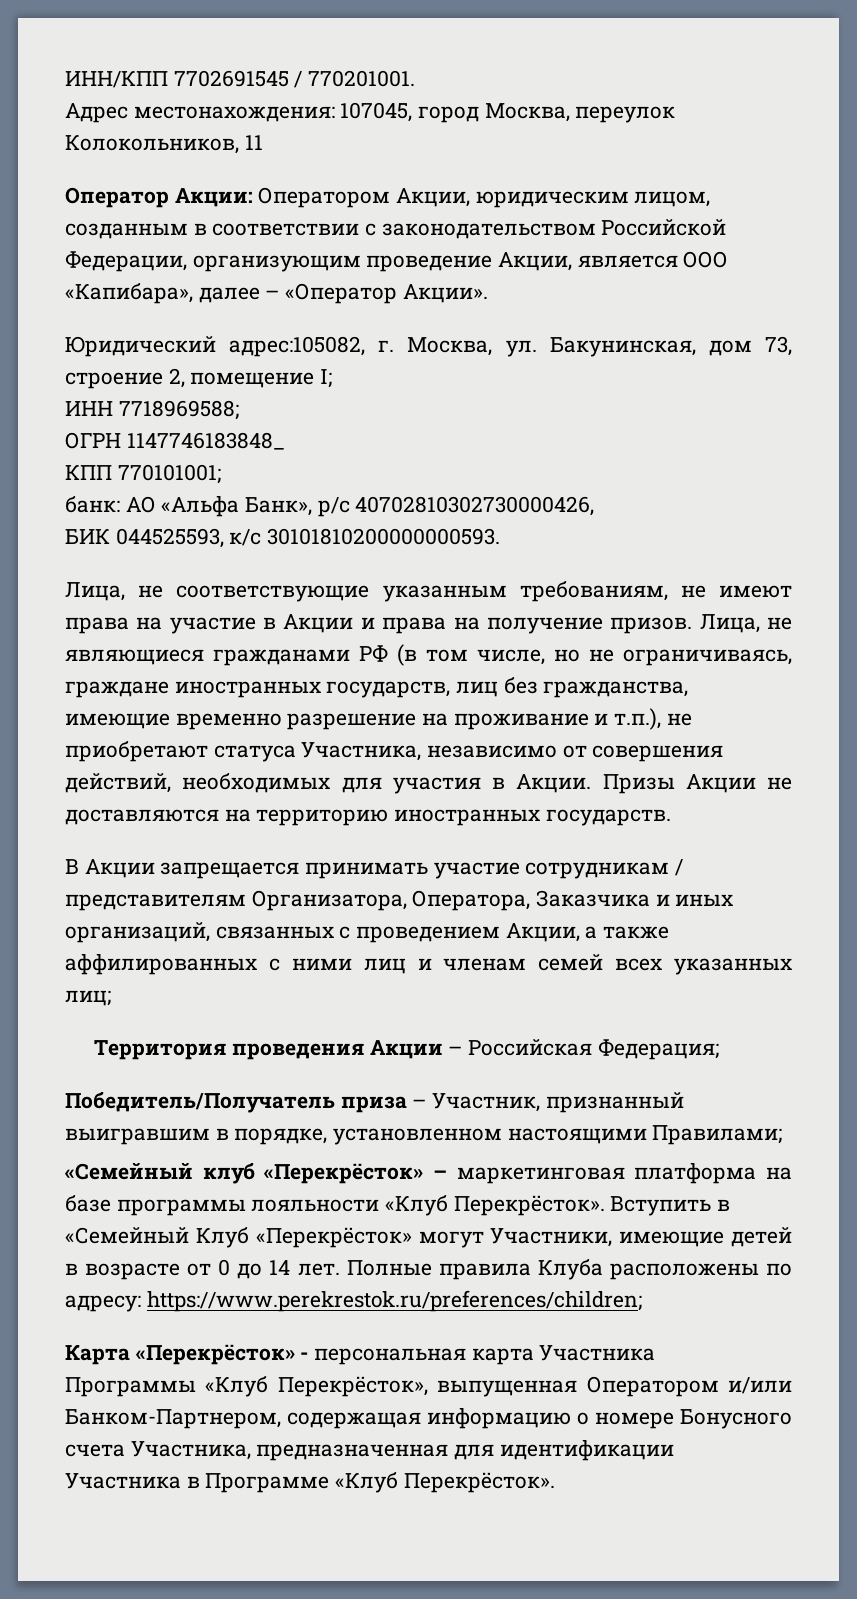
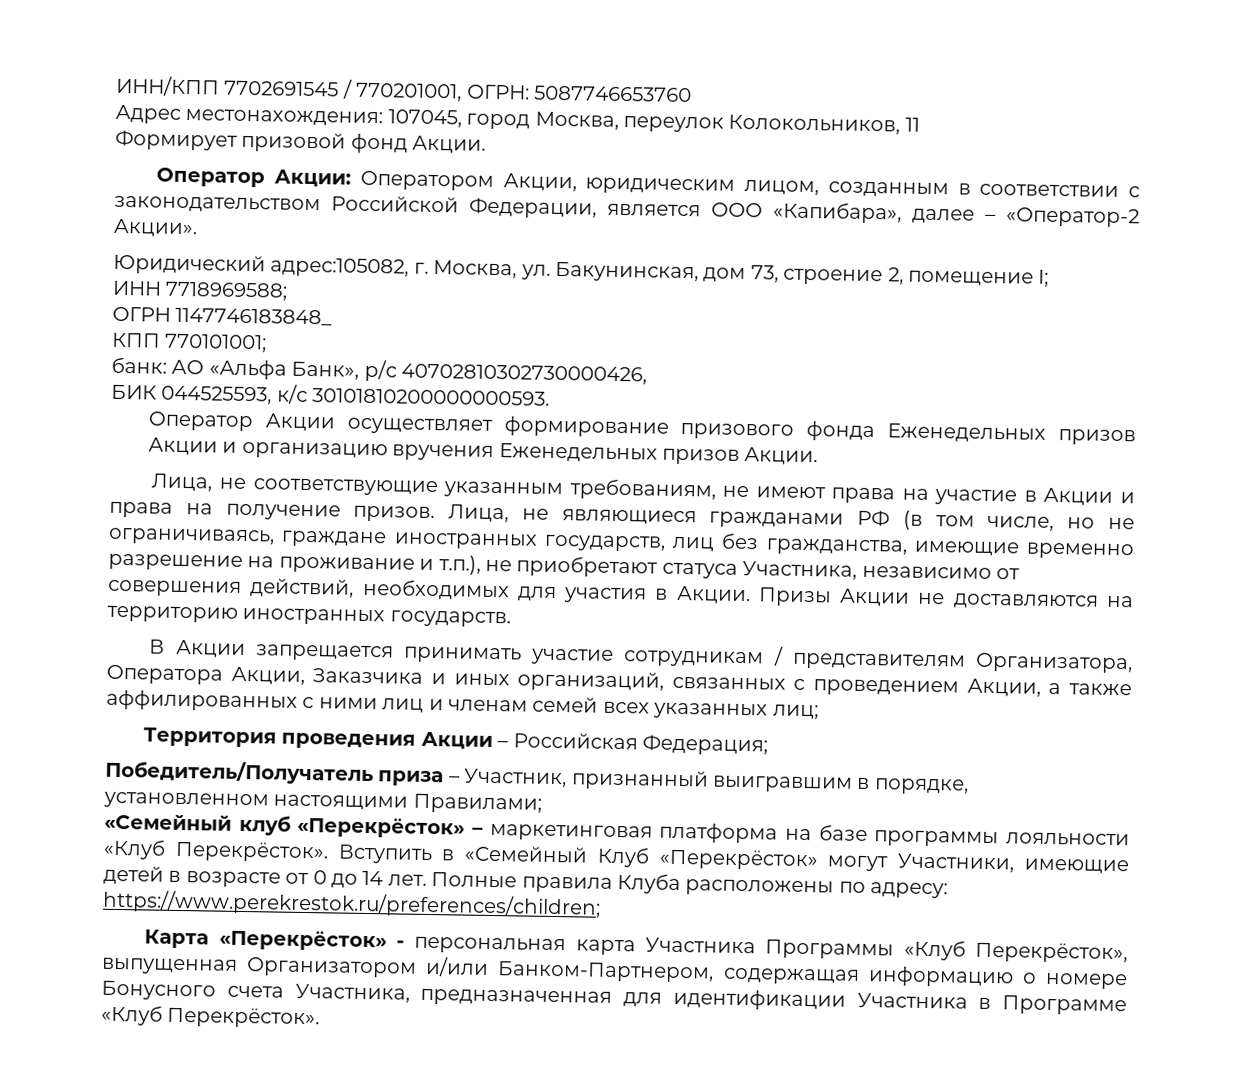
- ИНН/КПП 7702691545 / 770201001.
+ ИНН/КПП 7702691545 / 770201001, ОГРН: 5087746653760
+ Формирует призовой фонд Акции.
- Оператор Акции: Оператором Акции, юридическим лицом, созданным в соответствии с законодательством Российской Федерации, организующим проведение Акции, является ООО «Капибара», далее – «Оператор Акции».
+ Оператор Акции: Оператором Акции, юридическим лицом, созданным в соответствии с законодательством Российской Федерации, является ООО «Капибара», далее – «Оператор-2 Акции».
+ Оператор Акции осуществляет формирование призового фонда Еженедельных призов Акции и организацию вручения Еженедельных призов Акции.
- В Акции запрещается принимать участие сотрудникам / представителям Организатора, Оператора, Заказчика и иных организаций, связанных с проведением Акции, а также аффилированных с ними лиц и членам семей всех указанных лиц;
+ В Акции запрещается принимать участие сотрудникам / представителям Организатора, Оператора Акции, Заказчика и иных организаций, связанных с проведением Акции, а также аффилированных с ними лиц и членам семей всех указанных лиц;
- Карта «Перекрёсток» - персональная карта Участника Программы «Клуб Перекрёсток», выпущенная Оператором и/или Банком-Партнером, содержащая информацию о номере Бонусного счета Участника, предназначенная для идентификации Участника в Программе «Клуб Перекрёсток».
+ Карта «Перекрёсток» - персональная карта Участника Программы «Клуб Перекрёсток», выпущенная Организатором и/или Банком-Партнером, содержащая информацию о номере Бонусного счета Участника, предназначенная для идентификации Участника в Программе «Клуб Перекрёсток».

